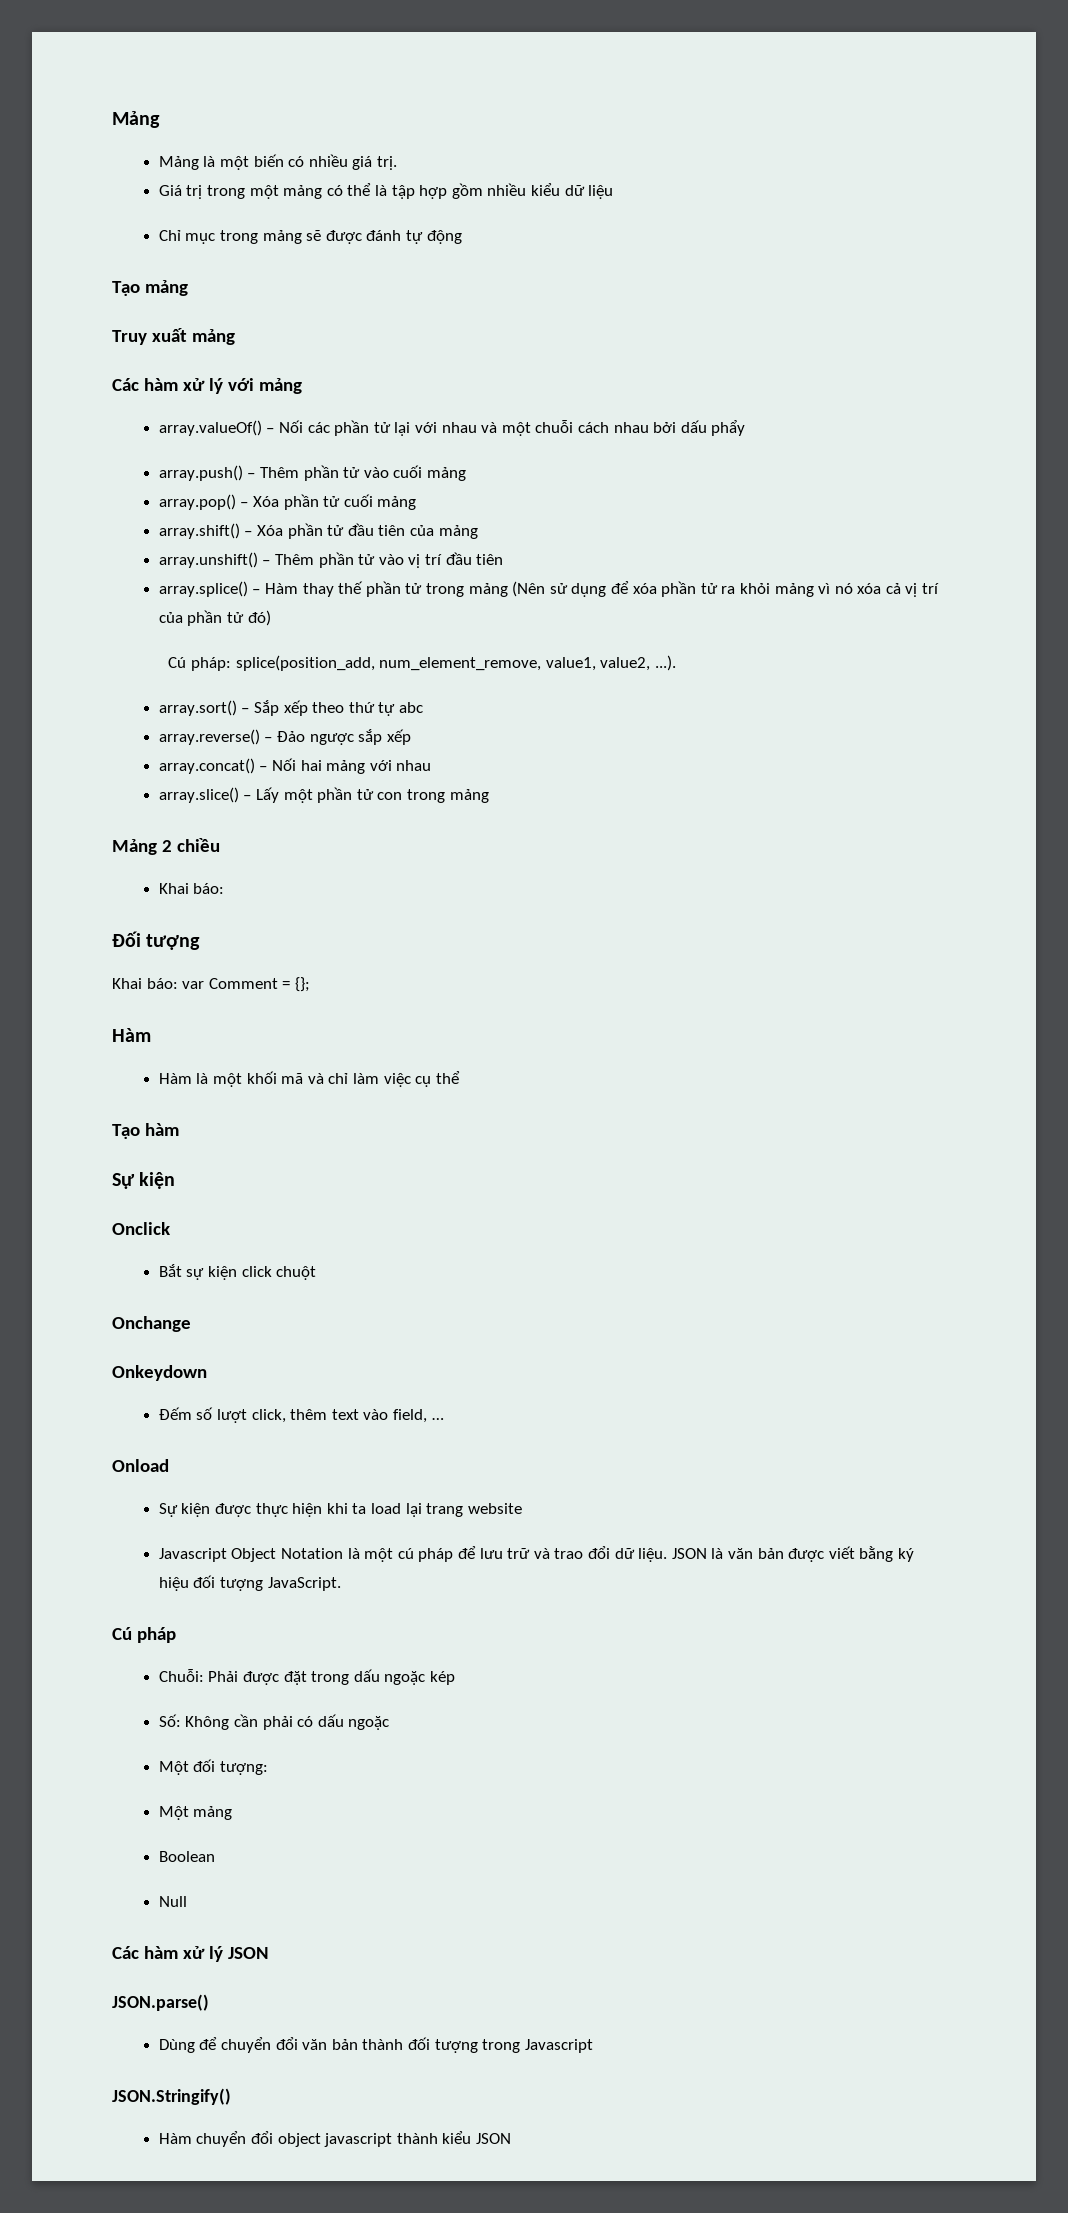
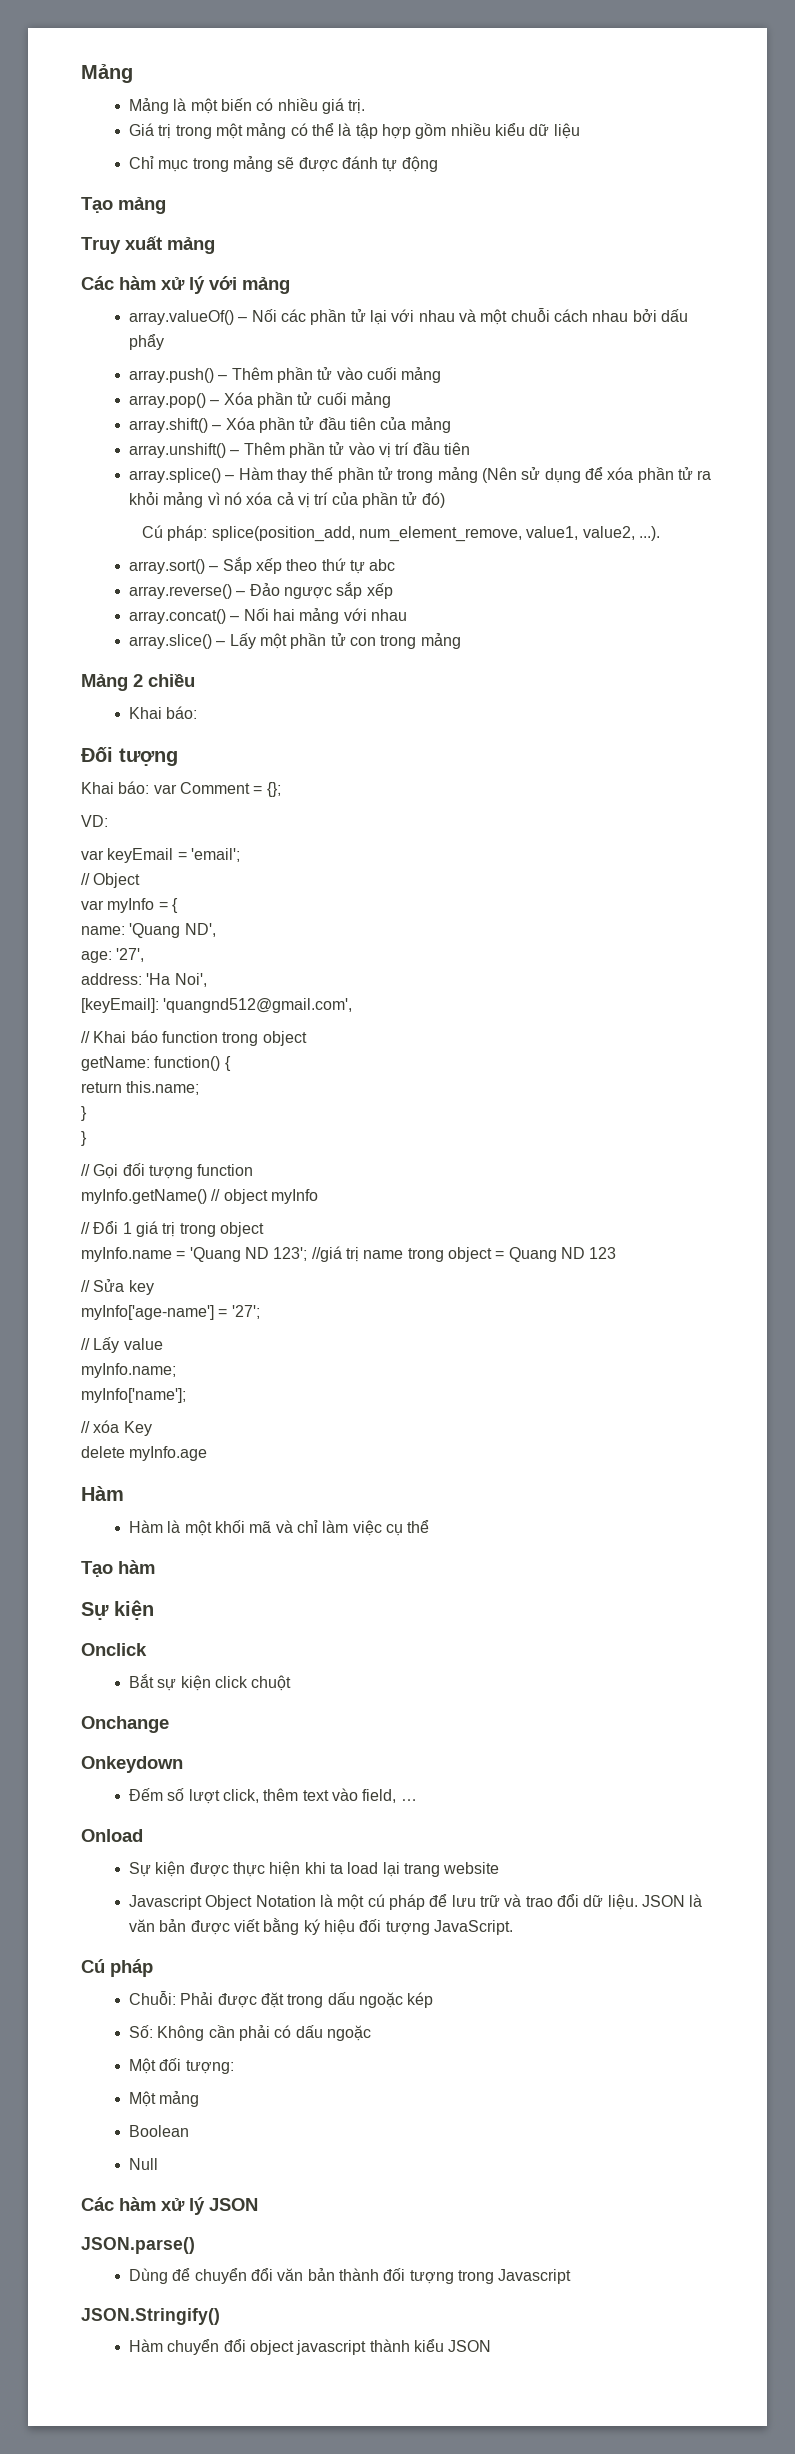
+ VD:
+ var keyEmail = 'email';
+ // Object
+ var myInfo = {
+ name: 'Quang ND',
+ age: '27',
+ address: 'Ha Noi',
+ [keyEmail]: 'quangnd512@gmail.com',
+ // Khai báo function trong object
+ getName: function() {
+ return this.name;
+ }
+ }
+ // Gọi đối tượng function
+ myInfo.getName() // object myInfo
+ // Đổi 1 giá trị trong object
+ myInfo.name = 'Quang ND 123'; //giá trị name trong object = Quang ND 123
+ // Sửa key
+ myInfo['age-name'] = '27';
+ // Lấy value
+ myInfo.name;
+ myInfo['name'];
+ // xóa Key
+ delete myInfo.age

